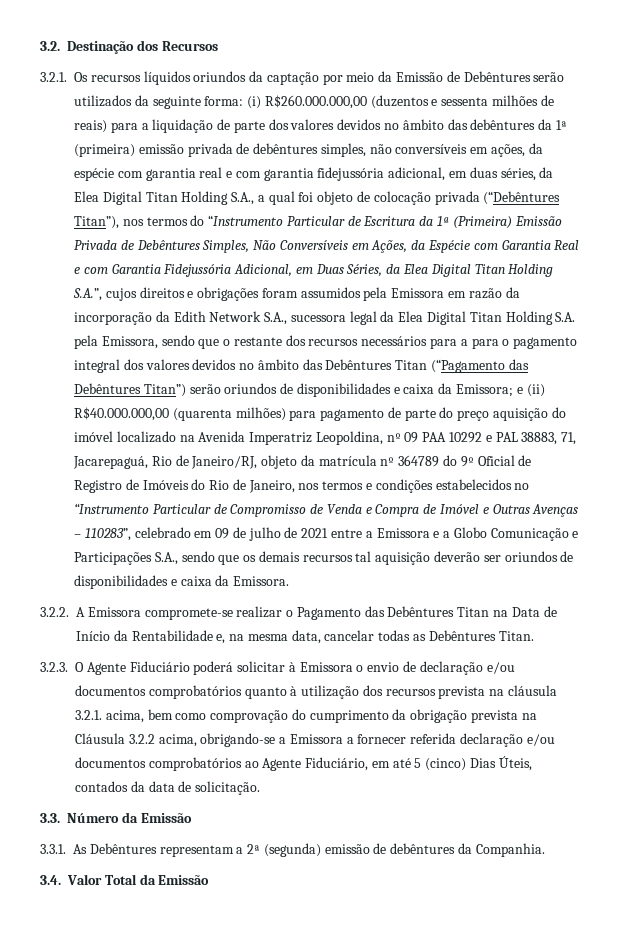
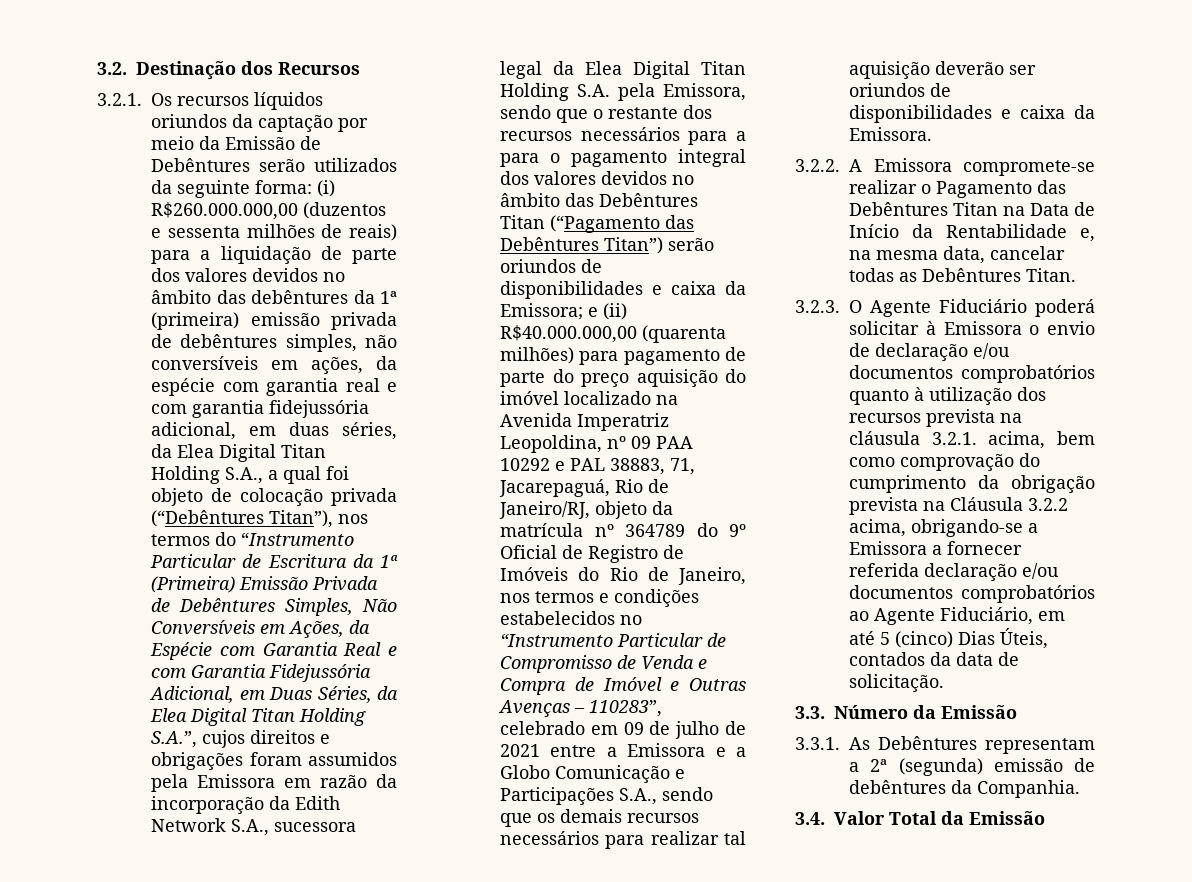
- e (ii) R$40.000.000,00 (quarenta milhões) para pagamento de parte do preço aquisição do imóvel localizado na Avenida Imperatriz Leopoldina, nº 09 PAA 10292 e PAL 38883, 71, Jacarepaguá, Rio de Janeiro/RJ, objeto da matrícula nº 364789 do 9º Oficial de Registro de Imóveis do Rio de Janeiro, nos termos e condições estabelecidos no “Instrumento Particular de Compromisso de Venda e Compra de Imóvel e Outras Avenças – 110283”, celebrado em 09 de julho de 2021 entre a Emissora e a Globo Comunicação e Participações S.A., sendo que os demais recursos tal aquisição deverão ser oriundos de disponibilidades e caixa da Emissora.
+ e (ii) R$40.000.000,00 (quarenta milhões) para pagamento de parte do preço aquisição do imóvel localizado na Avenida Imperatriz Leopoldina, nº 09 PAA 10292 e PAL 38883, 71, Jacarepaguá, Rio de Janeiro/RJ, objeto da matrícula nº 364789 do 9º Oficial de Registro de Imóveis do Rio de Janeiro, nos termos e condições estabelecidos no “Instrumento Particular de Compromisso de Venda e Compra de Imóvel e Outras Avenças – 110283”, celebrado em 09 de julho de 2021 entre a Emissora e a Globo Comunicação e Participações S.A., sendo que os demais recursos necessários para realizar tal aquisição deverão ser oriundos de disponibilidades e caixa da Emissora.

